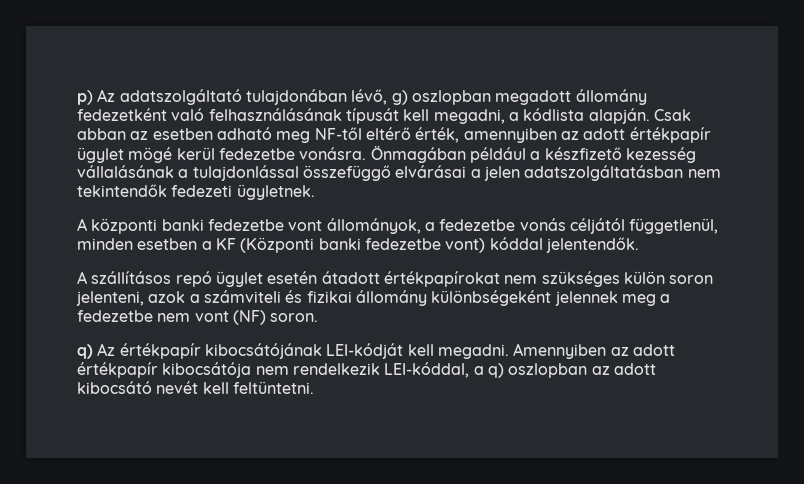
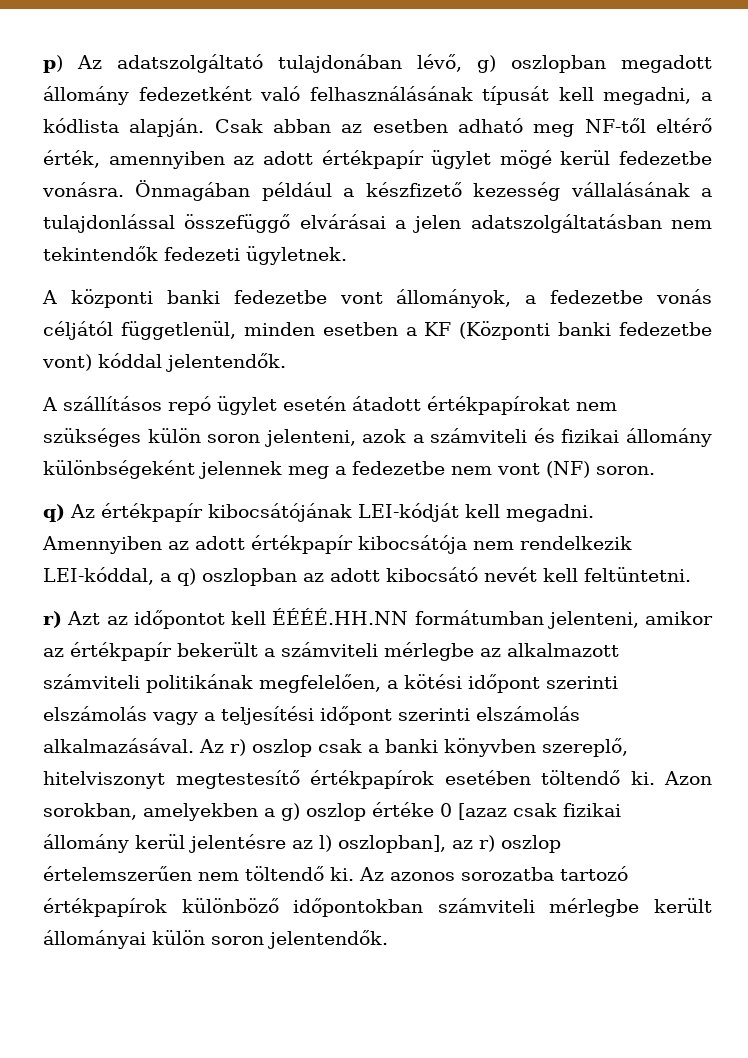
+ r) Azt az időpontot kell ÉÉÉÉ.HH.NN formátumban jelenteni, amikor az értékpapír bekerült a számviteli mérlegbe az alkalmazott számviteli politikának megfelelően, a kötési időpont szerinti elszámolás vagy a teljesítési időpont szerinti elszámolás alkalmazásával. Az r) oszlop csak a banki könyvben szereplő, hitelviszonyt megtestesítő értékpapírok esetében töltendő ki. Azon sorokban, amelyekben a g) oszlop értéke 0 [azaz csak fizikai állomány kerül jelentésre az l) oszlopban], az r) oszlop értelemszerűen nem töltendő ki. Az azonos sorozatba tartozó értékpapírok különböző időpontokban számviteli mérlegbe került állományai külön soron jelentendők.

